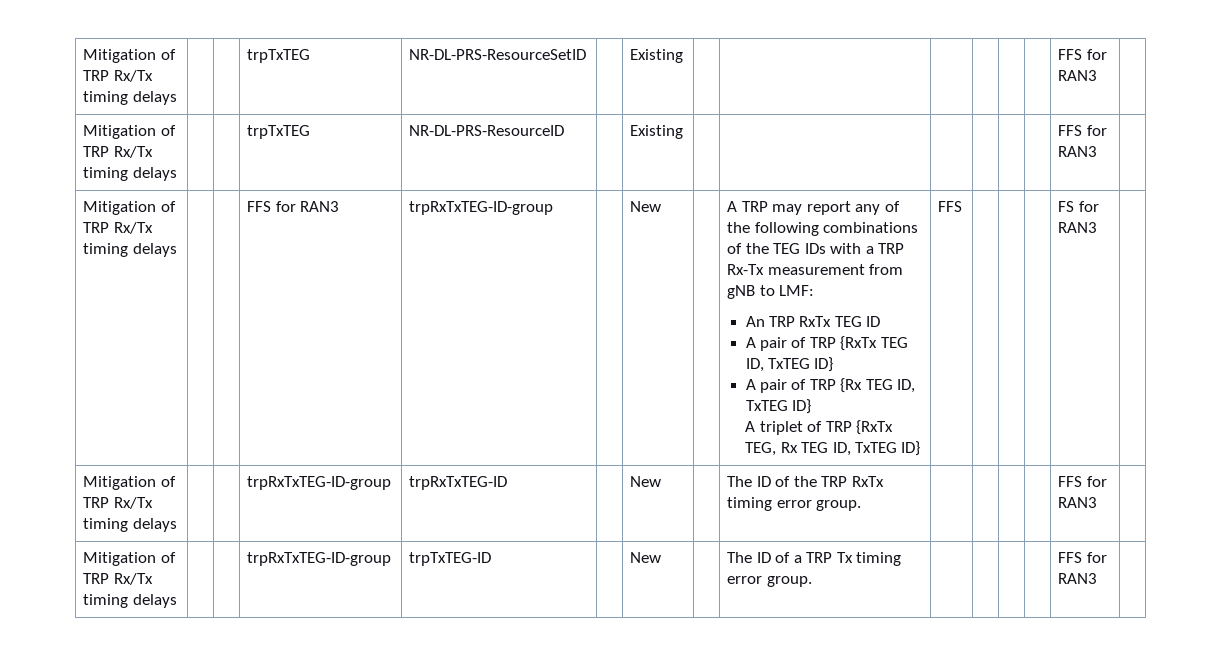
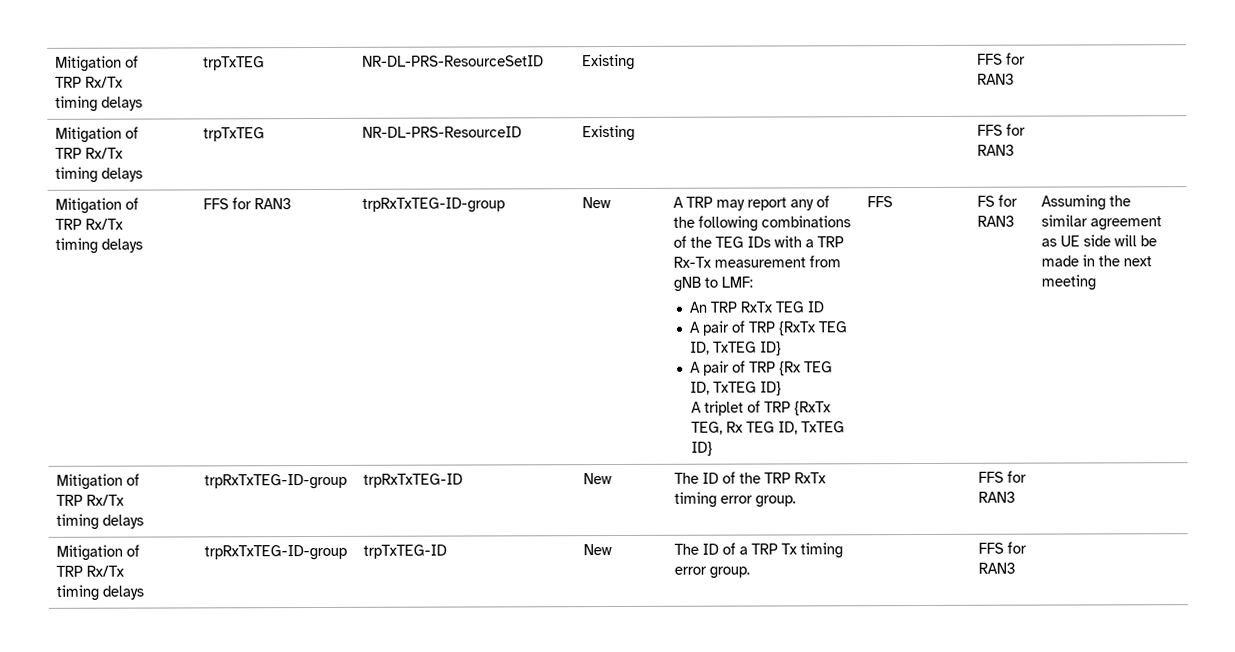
+ Assuming the similar agreement as UE side will be made in the next meeting

